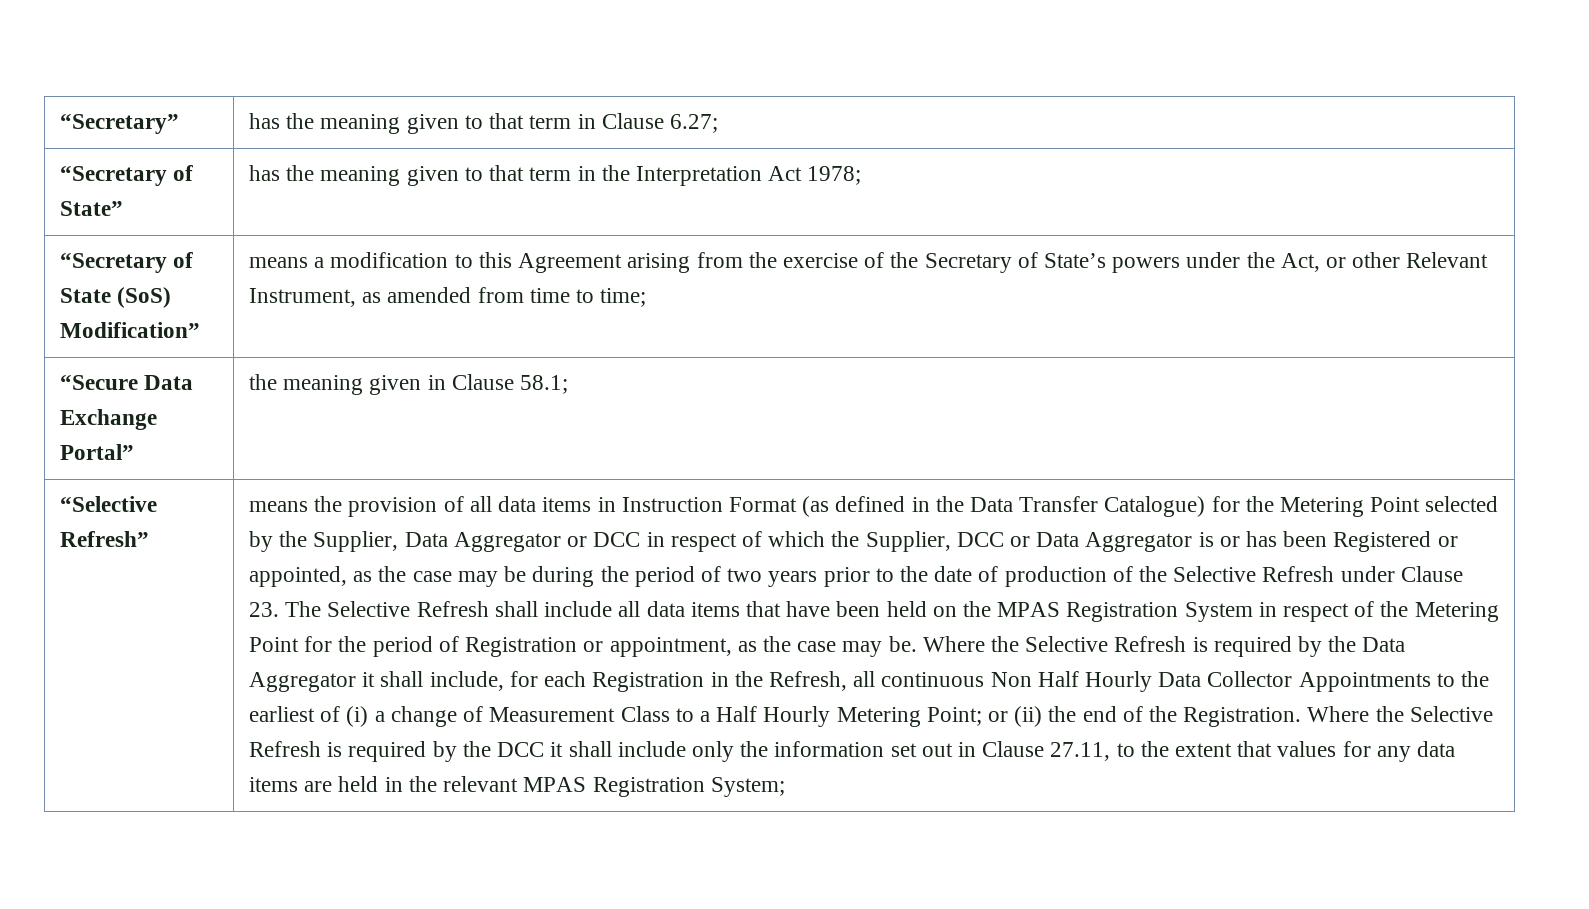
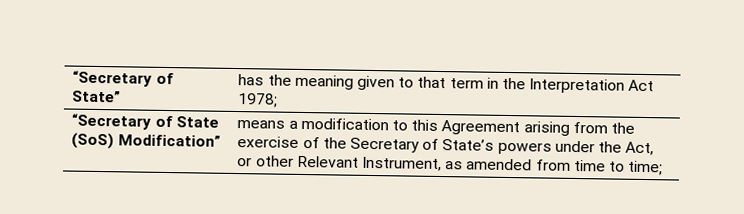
- “Secretary” | has the meaning given to that term in Clause 6.27;
- “Secure Data Exchange Portal” | the meaning given in Clause 58.1;
- “Selective Refresh” | means the provision of all data items in Instruction Format (as defined in the Data Transfer Catalogue) for the Metering Point selected by the Supplier, Data Aggregator or DCC in respect of which the Supplier, DCC or Data Aggregator is or has been Registered or appointed, as the case may be during the period of two years prior to the date of production of the Selective Refresh under Clause 23. The Selective Refresh shall include all data items that have been held on the MPAS Registration System in respect of the Metering Point for the period of Registration or appointment, as the case may be. Where the Selective Refresh is required by the Data Aggregator it shall include, for each Registration in the Refresh, all continuous Non Half Hourly Data Collector Appointments to the earliest of (i) a change of Measurement Class to a Half Hourly Metering Point; or (ii) the end of the Registration. Where the Selective Refresh is required by the DCC it shall include only the information set out in Clause 27.11, to the extent that values for any data items are held in the relevant MPAS Registration System;

